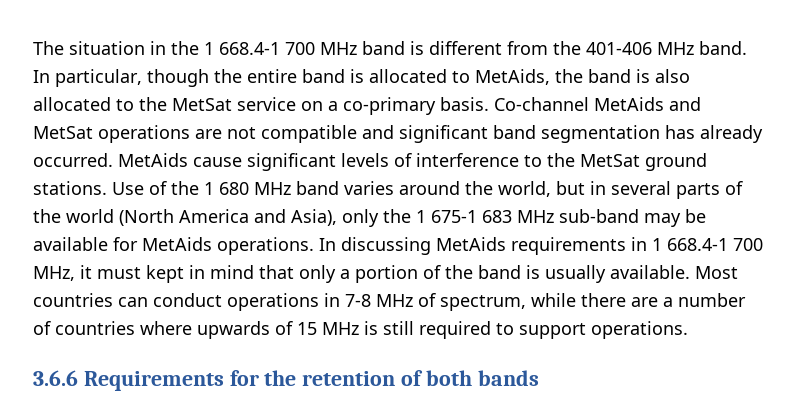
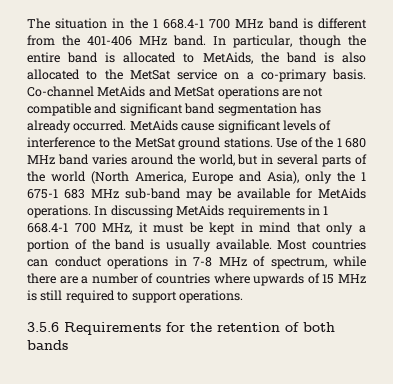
- Use of the 1 680 MHz band varies around the world, but in several parts of the world (North America and Asia), only the 1 675-1 683 MHz sub-band may be available for MetAids operations.
+ Use of the 1 680 MHz band varies around the world, but in several parts of the world (North America, Europe and Asia), only the 1 675-1 683 MHz sub-band may be available for MetAids operations.
- In discussing MetAids requirements in 1 668.4-1 700 MHz, it must kept in mind that only a portion of the band is usually available.
+ In discussing MetAids requirements in 1 668.4-1 700 MHz, it must be kept in mind that only a portion of the band is usually available.
- 3.6.6 Requirements for the retention of both bands
+ 3.5.6 Requirements for the retention of both bands

